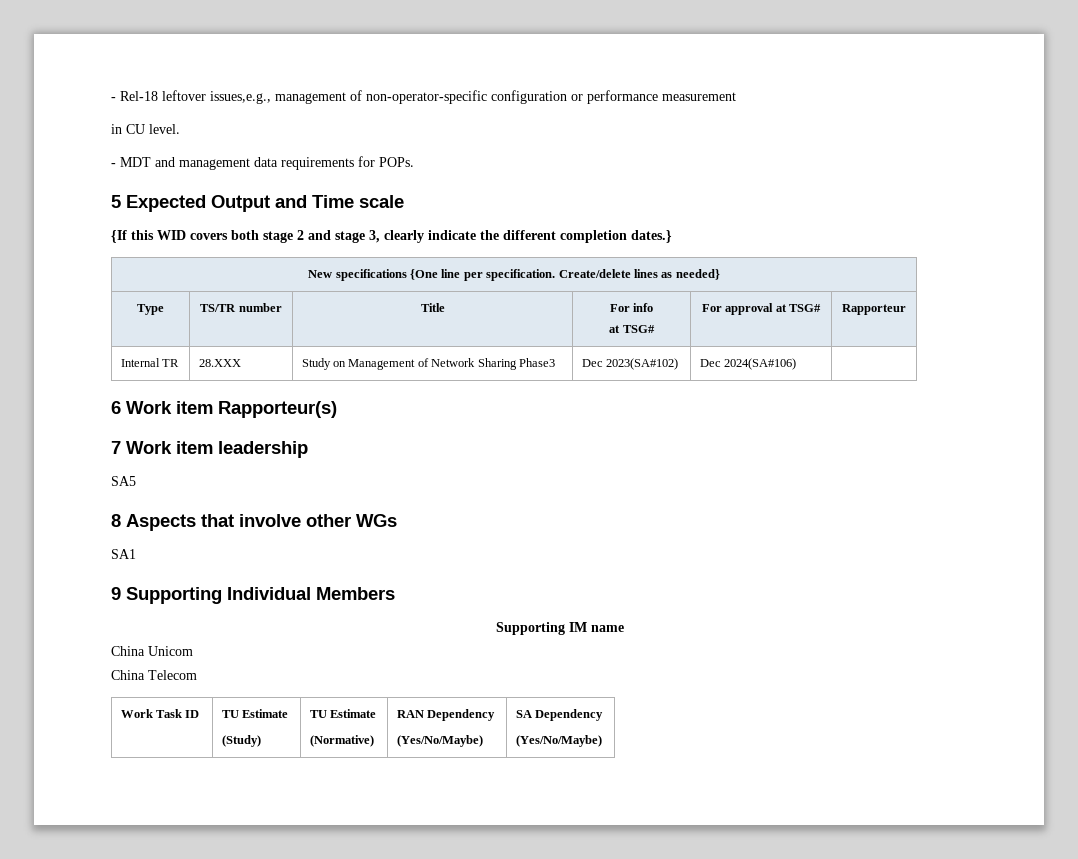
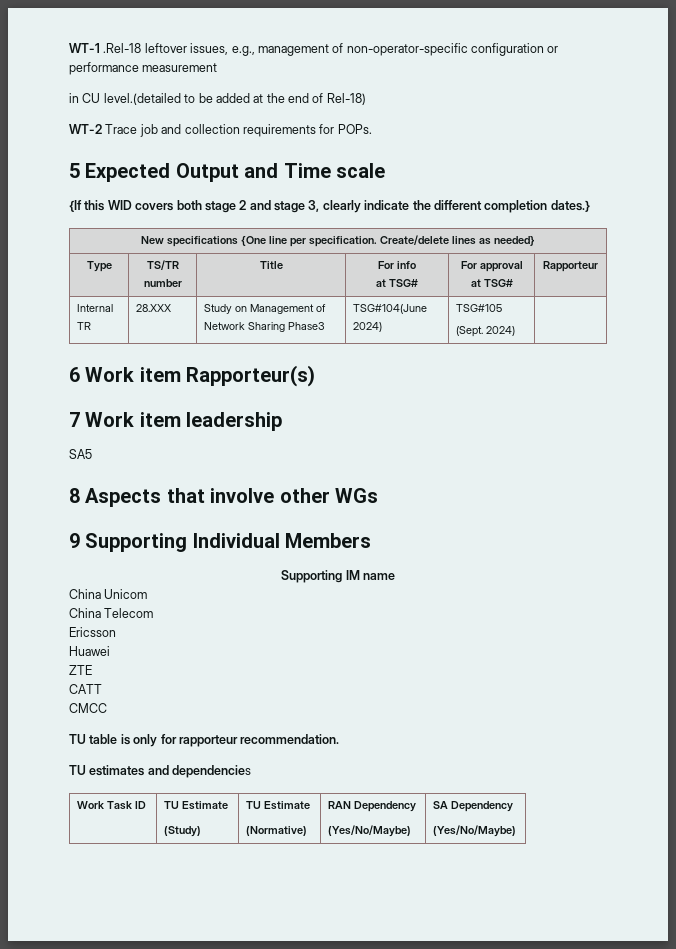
- - Rel-18 leftover issues,e.g., management of non-operator-specific configuration or performance measurement
+ WT-1 .Rel-18 leftover issues, e.g., management of non-operator-specific configuration or performance measurement
- in CU level.
- - MDT and management data requirements for POPs.
+ in CU level.(detailed to be added at the end of Rel-18)
+ WT-2 Trace job and collection requirements for POPs.
- Internal TR | 28.XXX | Study on Management of Network Sharing Phase3 | Dec 2023(SA#102) | Dec 2024(SA#106) |
+ Internal TR | 28.XXX | Study on Management of Network Sharing Phase3 | TSG#104(June 2024) | TSG#105
+ (Sept. 2024) |
- SA1
+ Ericsson
+ Huawei
+ ZTE
+ CATT
+ CMCC
+ TU table is only for rapporteur recommendation.
+ TU estimates and dependencies

